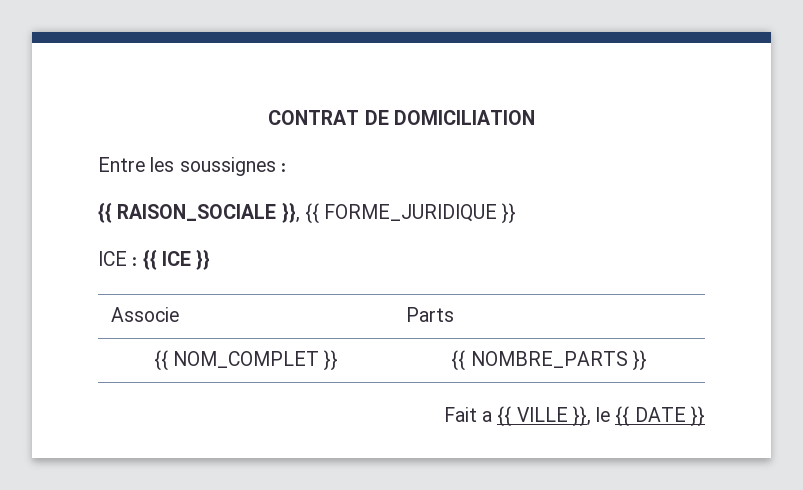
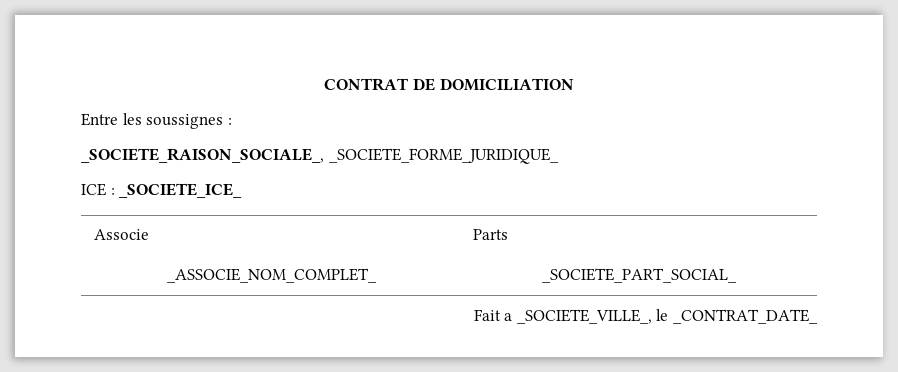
- {{ RAISON_SOCIALE }}, {{ FORME_JURIDIQUE }}
+ _SOCIETE_RAISON_SOCIALE_, _SOCIETE_FORME_JURIDIQUE_
- ICE : {{ ICE }}
+ ICE : _SOCIETE_ICE_
- {{ NOM_COMPLET }} | {{ NOMBRE_PARTS }}
- Fait a {{ VILLE }}, le {{ DATE }}
+ _ASSOCIE_NOM_COMPLET_ | _SOCIETE_PART_SOCIAL_
+ Fait a _SOCIETE_VILLE_, le _CONTRAT_DATE_

